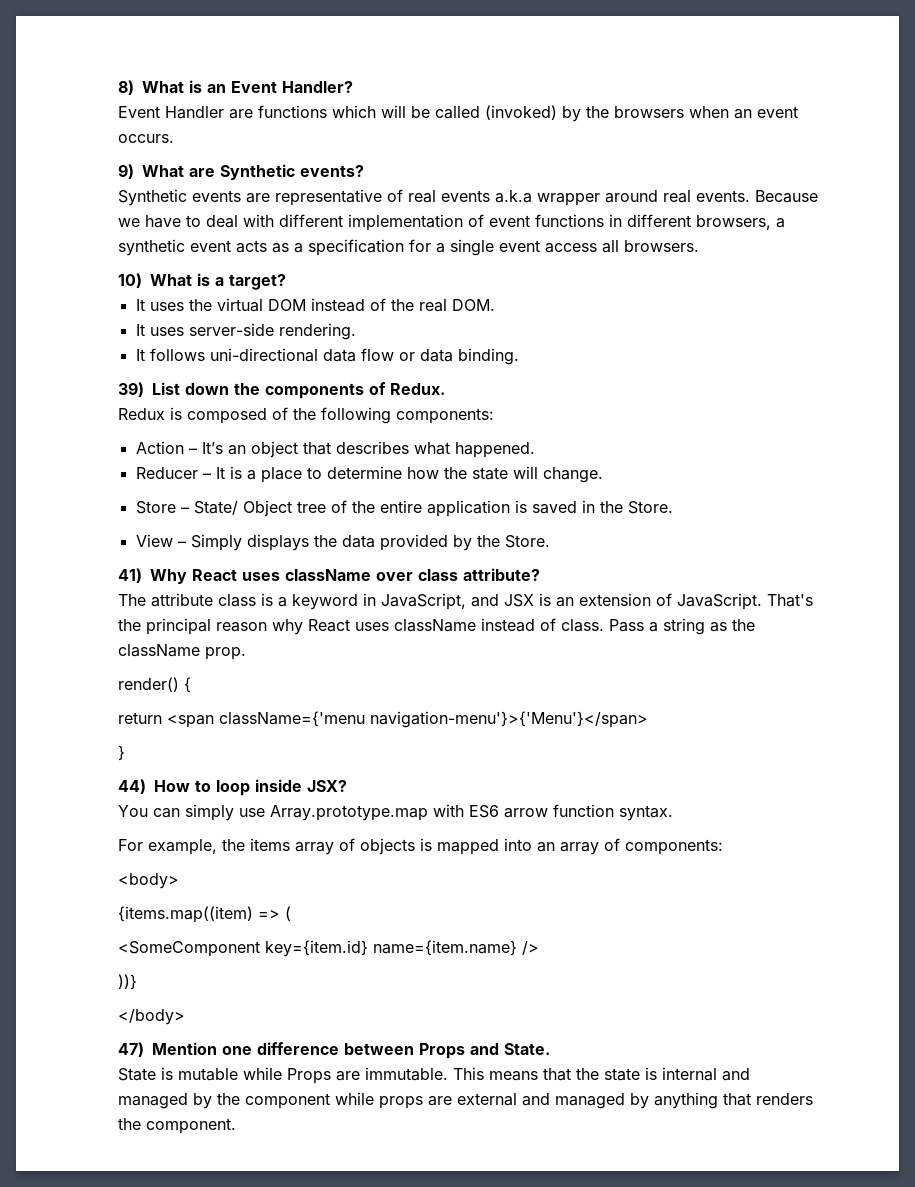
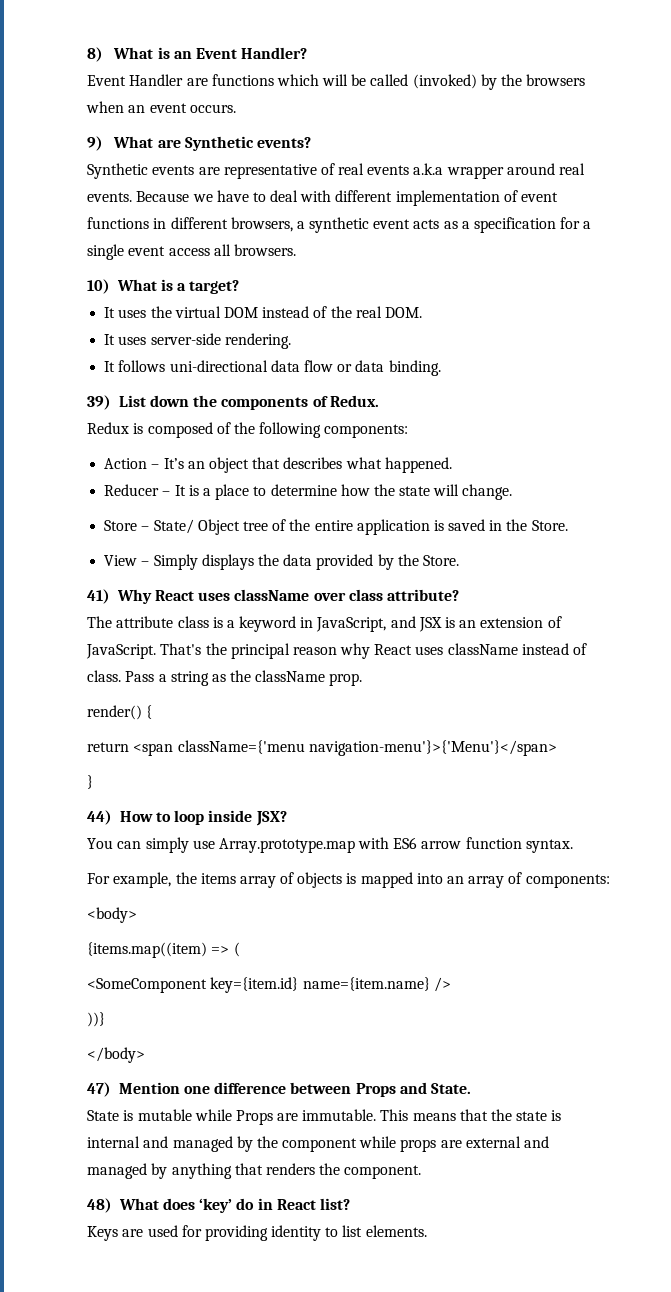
+ 48) What does ‘key’ do in React list?
+ Keys are used for providing identity to list elements.

